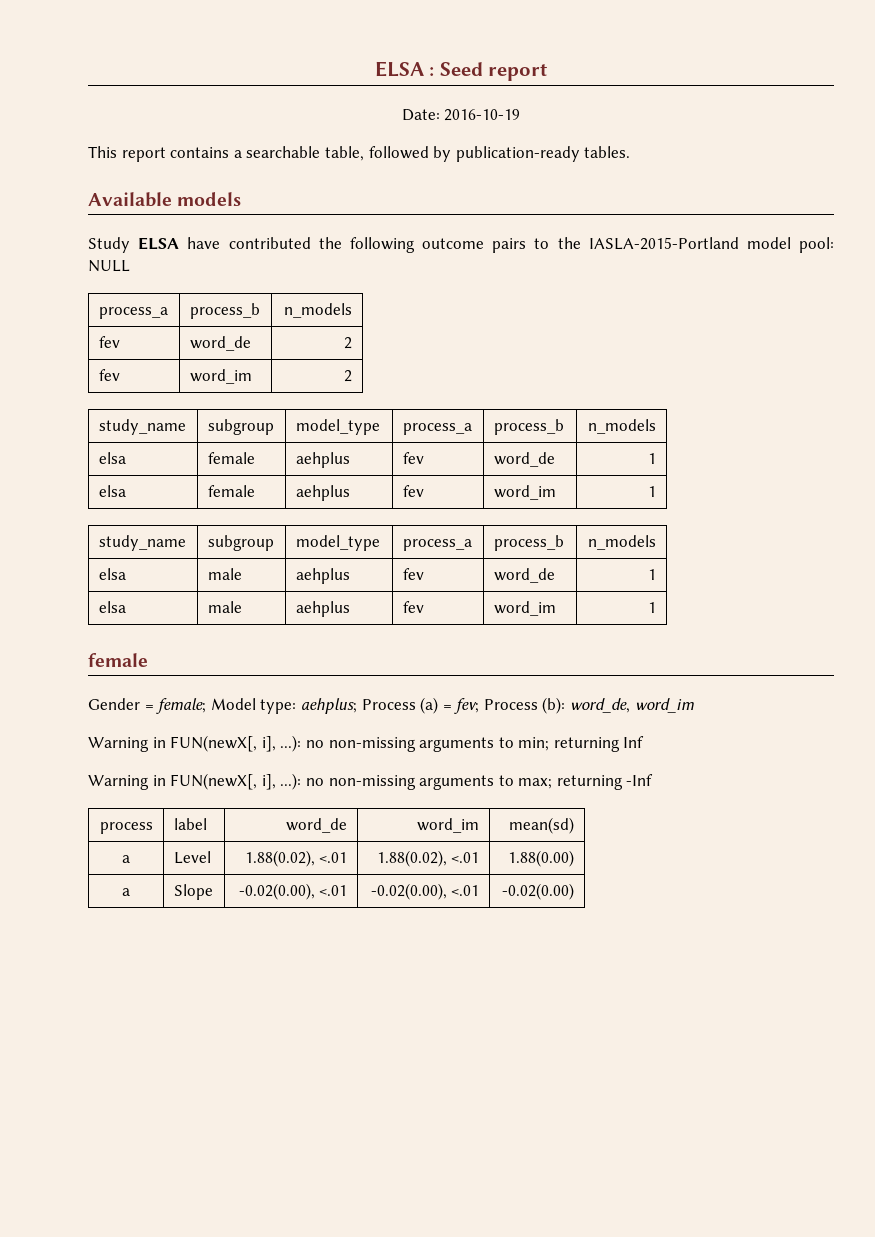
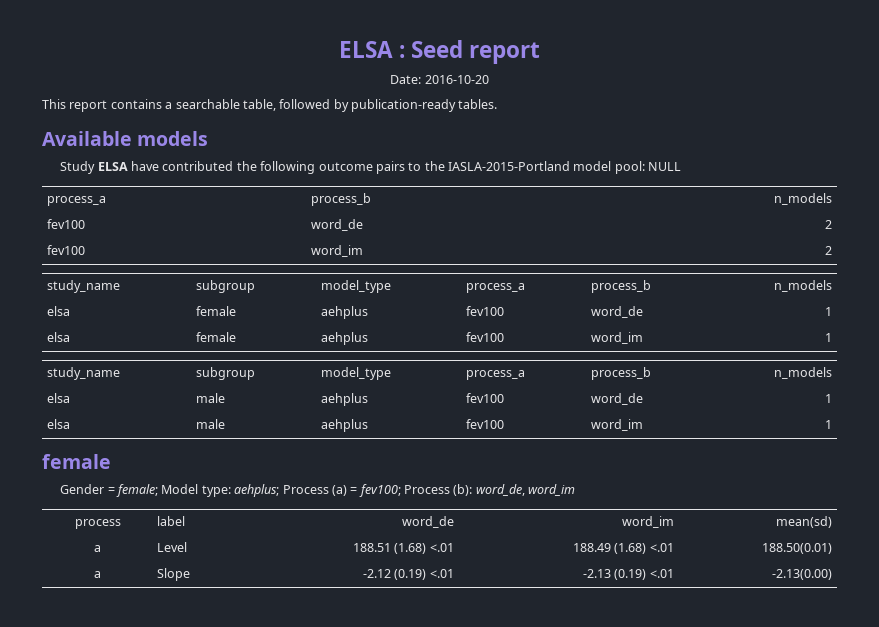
- Date: 2016-10-19
+ Date: 2016-10-20
- fev | word_de | 2
+ fev100 | word_de | 2
- fev | word_im | 2
+ fev100 | word_im | 2
- elsa | female | aehplus | fev | word_de | 1
+ elsa | female | aehplus | fev100 | word_de | 1
- elsa | female | aehplus | fev | word_im | 1
+ elsa | female | aehplus | fev100 | word_im | 1
- elsa | male | aehplus | fev | word_de | 1
+ elsa | male | aehplus | fev100 | word_de | 1
- elsa | male | aehplus | fev | word_im | 1
+ elsa | male | aehplus | fev100 | word_im | 1
- Gender = female; Model type: aehplus; Process (a) = fev; Process (b): word_de, word_im
+ Gender = female; Model type: aehplus; Process (a) = fev100; Process (b): word_de, word_im
- Warning in FUN(newX[, i], ...): no non-missing arguments to min; returning Inf
- Warning in FUN(newX[, i], ...): no non-missing arguments to max; returning -Inf
- a | Level | 1.88(0.02), <.01 | 1.88(0.02), <.01 | 1.88(0.00)
+ a | Level | 188.51 (1.68) <.01 | 188.49 (1.68) <.01 | 188.50(0.01)
- a | Slope | -0.02(0.00), <.01 | -0.02(0.00), <.01 | -0.02(0.00)
+ a | Slope | -2.12 (0.19) <.01 | -2.13 (0.19) <.01 | -2.13(0.00)

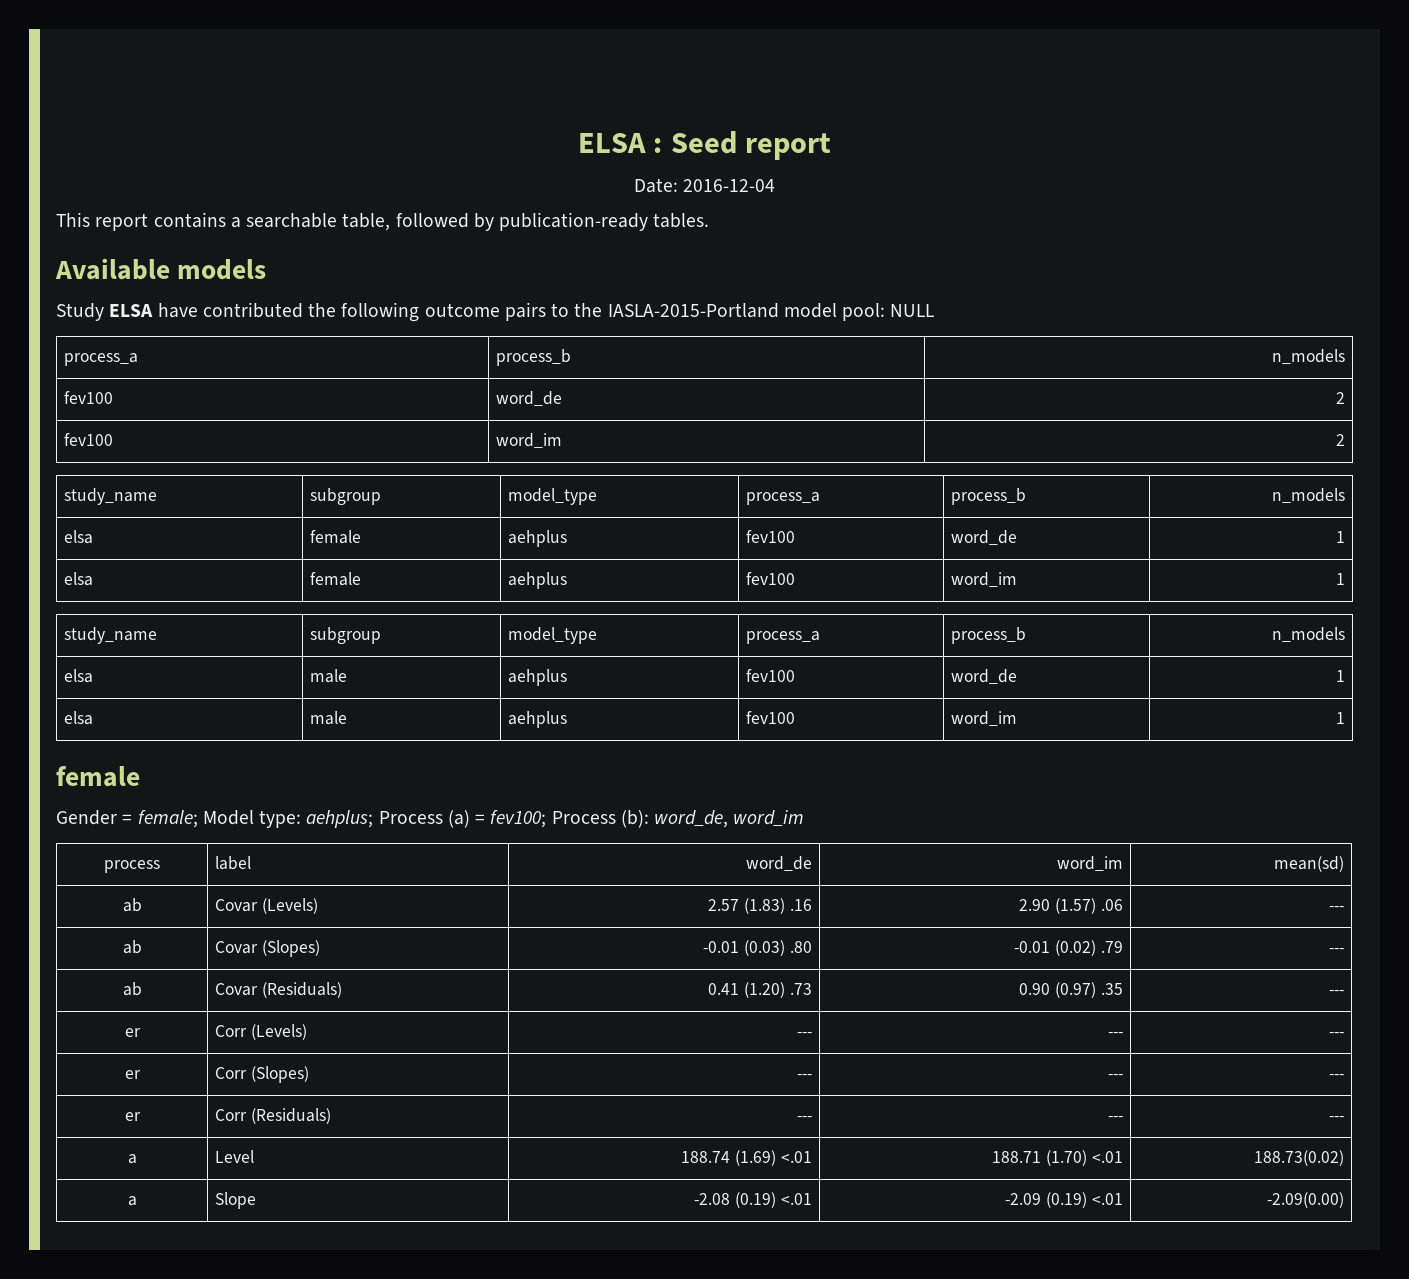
- Date: 2016-10-20
+ Date: 2016-12-04
+ ab | Covar (Levels) | 2.57 (1.83) .16 | 2.90 (1.57) .06 | ---
+ ab | Covar (Slopes) | -0.01 (0.03) .80 | -0.01 (0.02) .79 | ---
+ ab | Covar (Residuals) | 0.41 (1.20) .73 | 0.90 (0.97) .35 | ---
+ er | Corr (Levels) | --- | --- | ---
+ er | Corr (Slopes) | --- | --- | ---
+ er | Corr (Residuals) | --- | --- | ---
- a | Level | 188.51 (1.68) <.01 | 188.49 (1.68) <.01 | 188.50(0.01)
+ a | Level | 188.74 (1.69) <.01 | 188.71 (1.70) <.01 | 188.73(0.02)
- a | Slope | -2.12 (0.19) <.01 | -2.13 (0.19) <.01 | -2.13(0.00)
+ a | Slope | -2.08 (0.19) <.01 | -2.09 (0.19) <.01 | -2.09(0.00)

